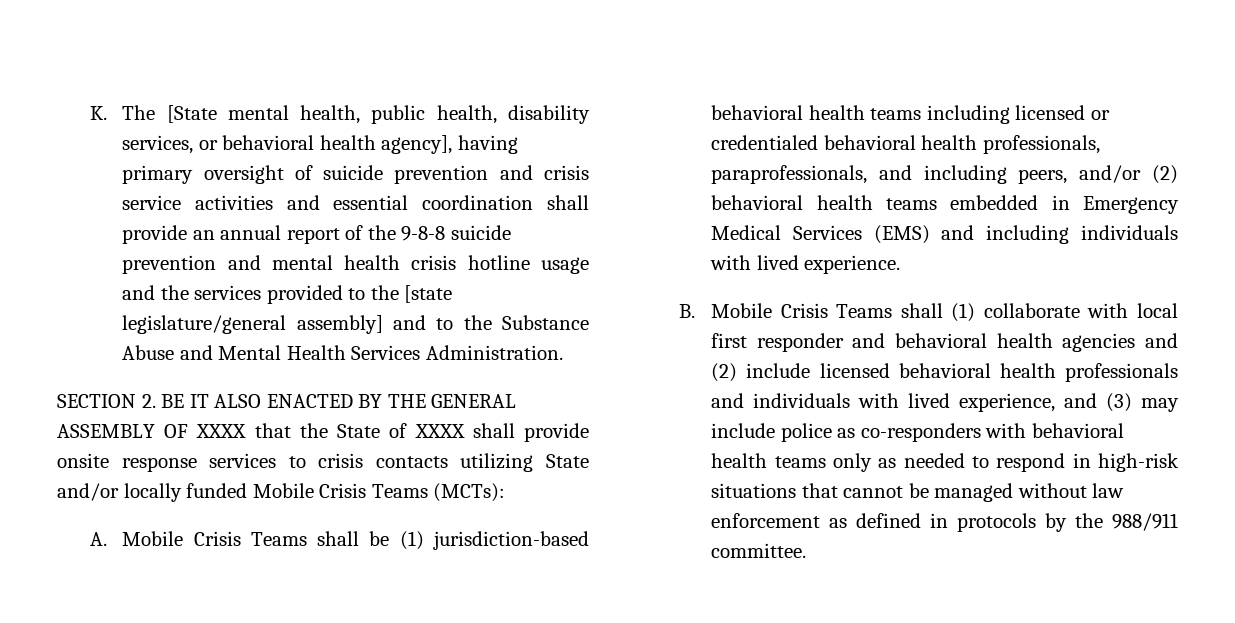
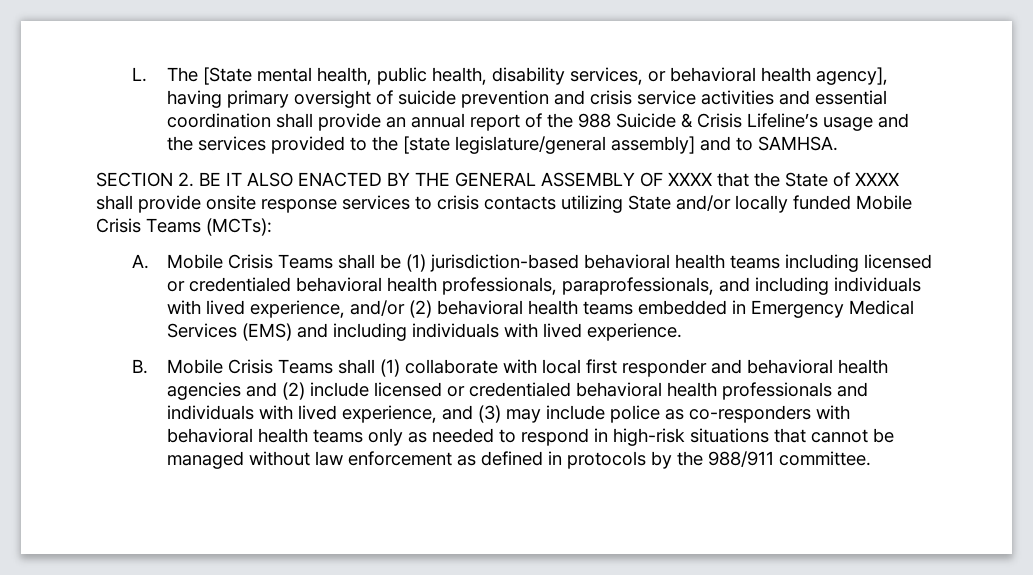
- K. The [State mental health, public health, disability services, or behavioral health agency], having primary oversight of suicide prevention and crisis service activities and essential coordination shall provide an annual report of the 9-8-8 suicide prevention and mental health crisis hotline usage and the services provided to the [state legislature/general assembly] and to the Substance Abuse and Mental Health Services Administration.
+ L. The [State mental health, public health, disability services, or behavioral health agency], having primary oversight of suicide prevention and crisis service activities and essential coordination shall provide an annual report of the 988 Suicide & Crisis Lifeline’s usage and the services provided to the [state legislature/general assembly] and to SAMHSA.
- A. Mobile Crisis Teams shall be (1) jurisdiction-based behavioral health teams including licensed or credentialed behavioral health professionals, paraprofessionals, and including peers, and/or (2) behavioral health teams embedded in Emergency Medical Services (EMS) and including individuals with lived experience.
+ A. Mobile Crisis Teams shall be (1) jurisdiction-based behavioral health teams including licensed or credentialed behavioral health professionals, paraprofessionals, and including individuals with lived experience, and/or (2) behavioral health teams embedded in Emergency Medical Services (EMS) and including individuals with lived experience.
- B. Mobile Crisis Teams shall (1) collaborate with local first responder and behavioral health agencies and (2) include licensed behavioral health professionals and individuals with lived experience, and (3) may include police as co-responders with behavioral health teams only as needed to respond in high-risk situations that cannot be managed without law enforcement as defined in protocols by the 988/911 committee.
+ B. Mobile Crisis Teams shall (1) collaborate with local first responder and behavioral health agencies and (2) include licensed or credentialed behavioral health professionals and individuals with lived experience, and (3) may include police as co-responders with behavioral health teams only as needed to respond in high-risk situations that cannot be managed without law enforcement as defined in protocols by the 988/911 committee.

